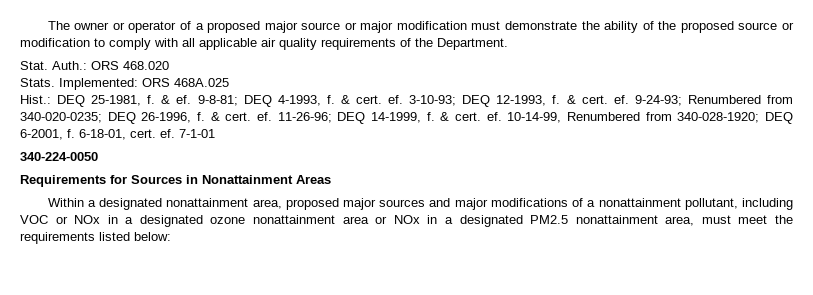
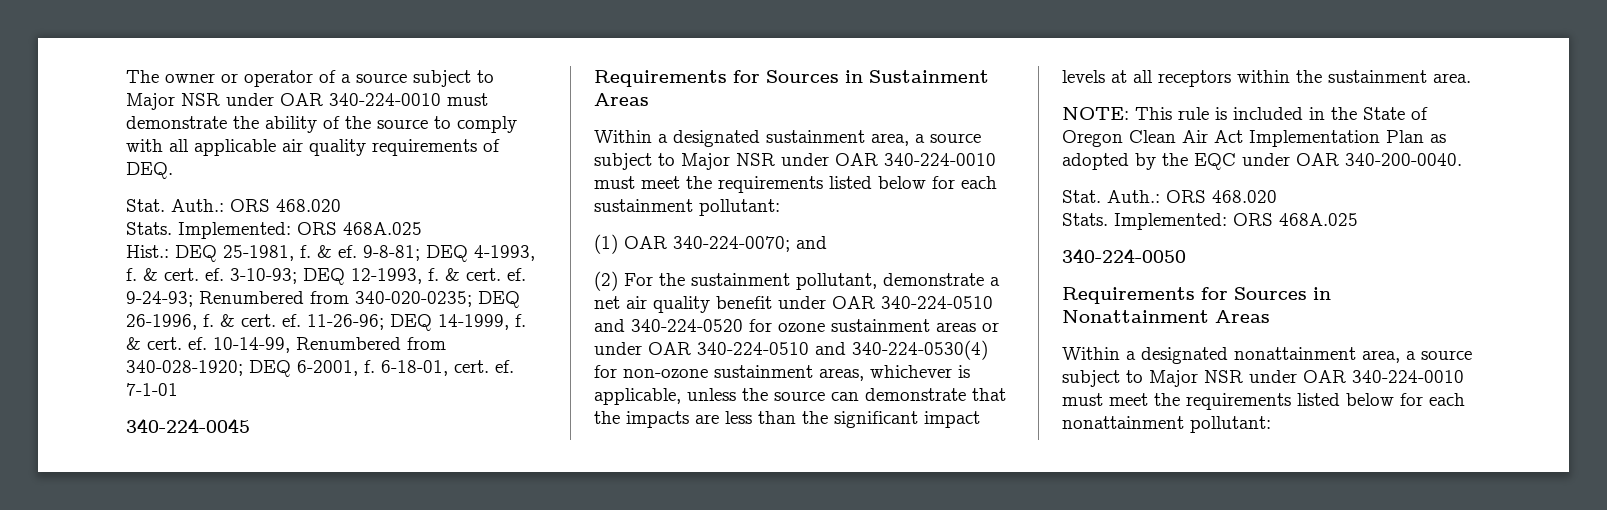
- The owner or operator of a proposed major source or major modification must demonstrate the ability of the proposed source or modification to comply with all applicable air quality requirements of the Department.
+ The owner or operator of a source subject to Major NSR under OAR 340-224-0010 must demonstrate the ability of the source to comply with all applicable air quality requirements of DEQ.
+ 340-224-0045
+ Requirements for Sources in Sustainment Areas
+ Within a designated sustainment area, a source subject to Major NSR under OAR 340-224-0010 must meet the requirements listed below for each sustainment pollutant:
+ (1) OAR 340-224-0070; and
+ (2) For the sustainment pollutant, demonstrate a net air quality benefit under OAR 340-224-0510 and 340-224-0520 for ozone sustainment areas or under OAR 340-224-0510 and 340-224-0530(4) for non-ozone sustainment areas, whichever is applicable, unless the source can demonstrate that the impacts are less than the significant impact levels at all receptors within the sustainment area.
+ NOTE: This rule is included in the State of Oregon Clean Air Act Implementation Plan as adopted by the EQC under OAR 340-200-0040.
+ Stat. Auth.: ORS 468.020
+ Stats. Implemented: ORS 468A.025
- Within a designated nonattainment area, proposed major sources and major modifications of a nonattainment pollutant, including VOC or NOx in a designated ozone nonattainment area or NOx in a designated PM2.5 nonattainment area, must meet the requirements listed below:
+ Within a designated nonattainment area, a source subject to Major NSR under OAR 340-224-0010 must meet the requirements listed below for each nonattainment pollutant:

